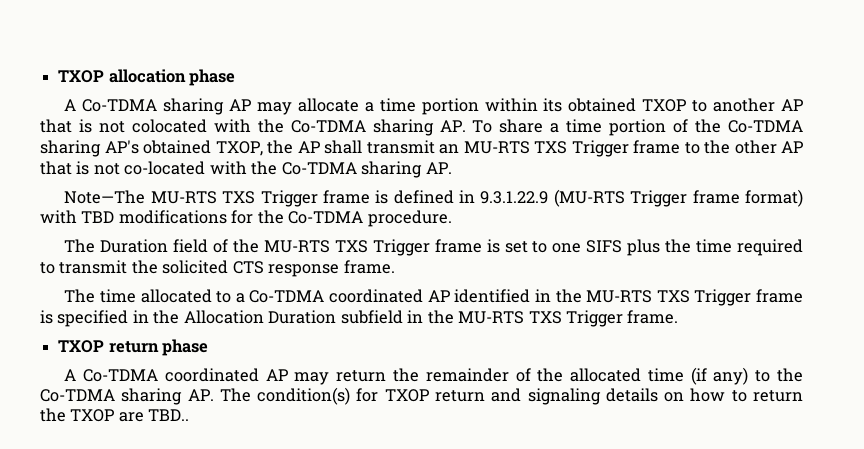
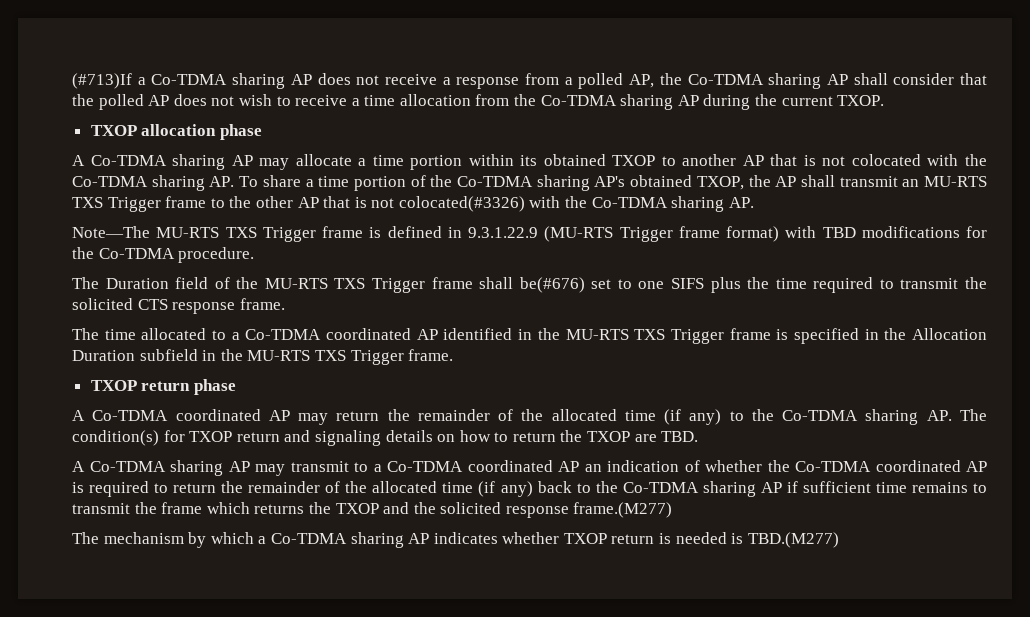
+ (#713)If a Co-TDMA sharing AP does not receive a response from a polled AP, the Co-TDMA sharing AP shall consider that the polled AP does not wish to receive a time allocation from the Co-TDMA sharing AP during the current TXOP.
- A Co-TDMA sharing AP may allocate a time portion within its obtained TXOP to another AP that is not colocated with the Co-TDMA sharing AP. To share a time portion of the Co-TDMA sharing AP's obtained TXOP, the AP shall transmit an MU-RTS TXS Trigger frame to the other AP that is not co-located with the Co-TDMA sharing AP.
+ A Co-TDMA sharing AP may allocate a time portion within its obtained TXOP to another AP that is not colocated with the Co-TDMA sharing AP. To share a time portion of the Co-TDMA sharing AP's obtained TXOP, the AP shall transmit an MU-RTS TXS Trigger frame to the other AP that is not colocated(#3326) with the Co-TDMA sharing AP.
- The Duration field of the MU-RTS TXS Trigger frame is set to one SIFS plus the time required to transmit the solicited CTS response frame.
+ The Duration field of the MU-RTS TXS Trigger frame shall be(#676) set to one SIFS plus the time required to transmit the solicited CTS response frame.
- A Co-TDMA coordinated AP may return the remainder of the allocated time (if any) to the Co-TDMA sharing AP. The condition(s) for TXOP return and signaling details on how to return the TXOP are TBD..
+ A Co-TDMA coordinated AP may return the remainder of the allocated time (if any) to the Co-TDMA sharing AP. The condition(s) for TXOP return and signaling details on how to return the TXOP are TBD.
+ A Co-TDMA sharing AP may transmit to a Co-TDMA coordinated AP an indication of whether the Co-TDMA coordinated AP is required to return the remainder of the allocated time (if any) back to the Co-TDMA sharing AP if sufficient time remains to transmit the frame which returns the TXOP and the solicited response frame.(M277)
+ The mechanism by which a Co-TDMA sharing AP indicates whether TXOP return is needed is TBD.(M277)

